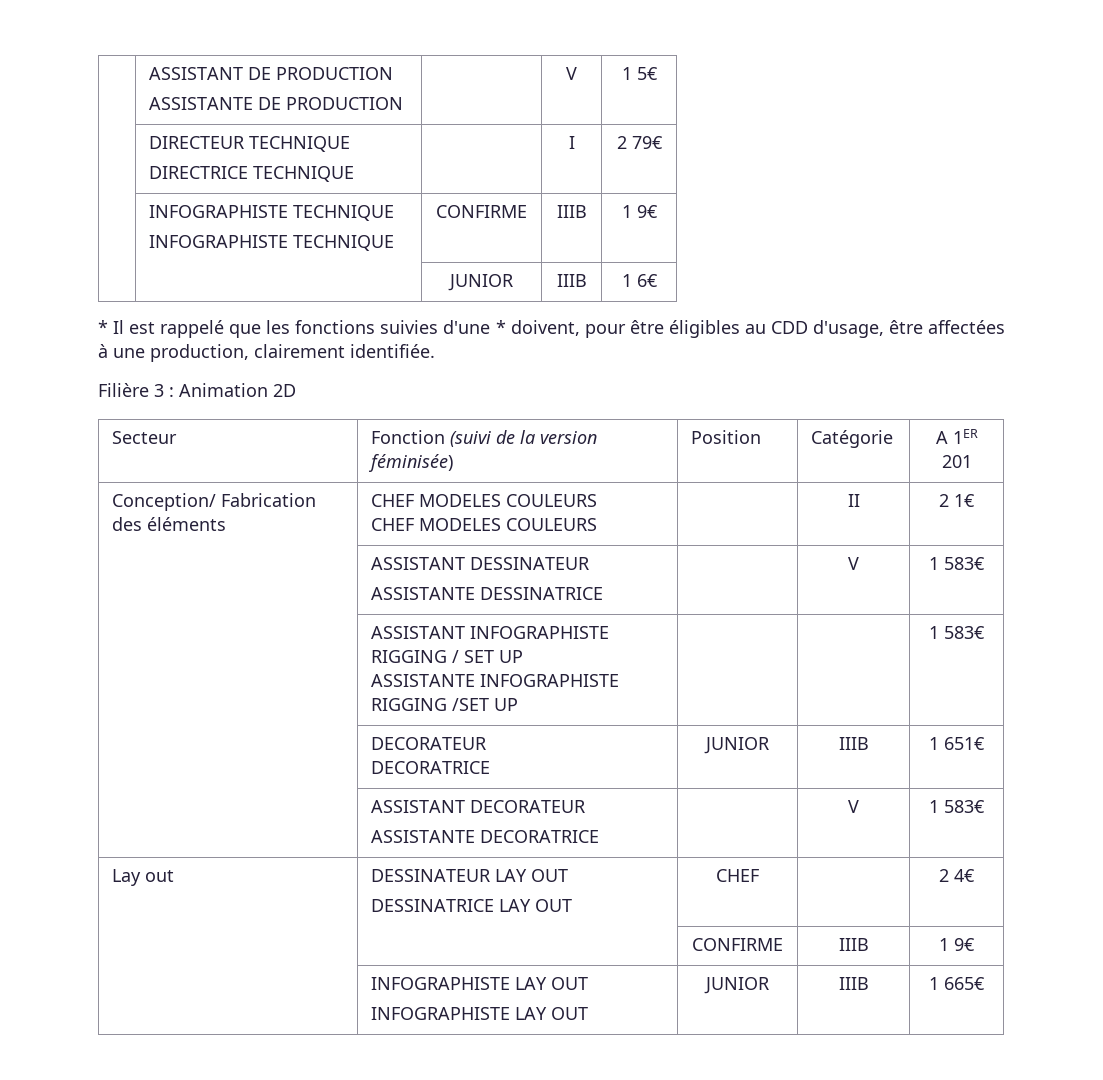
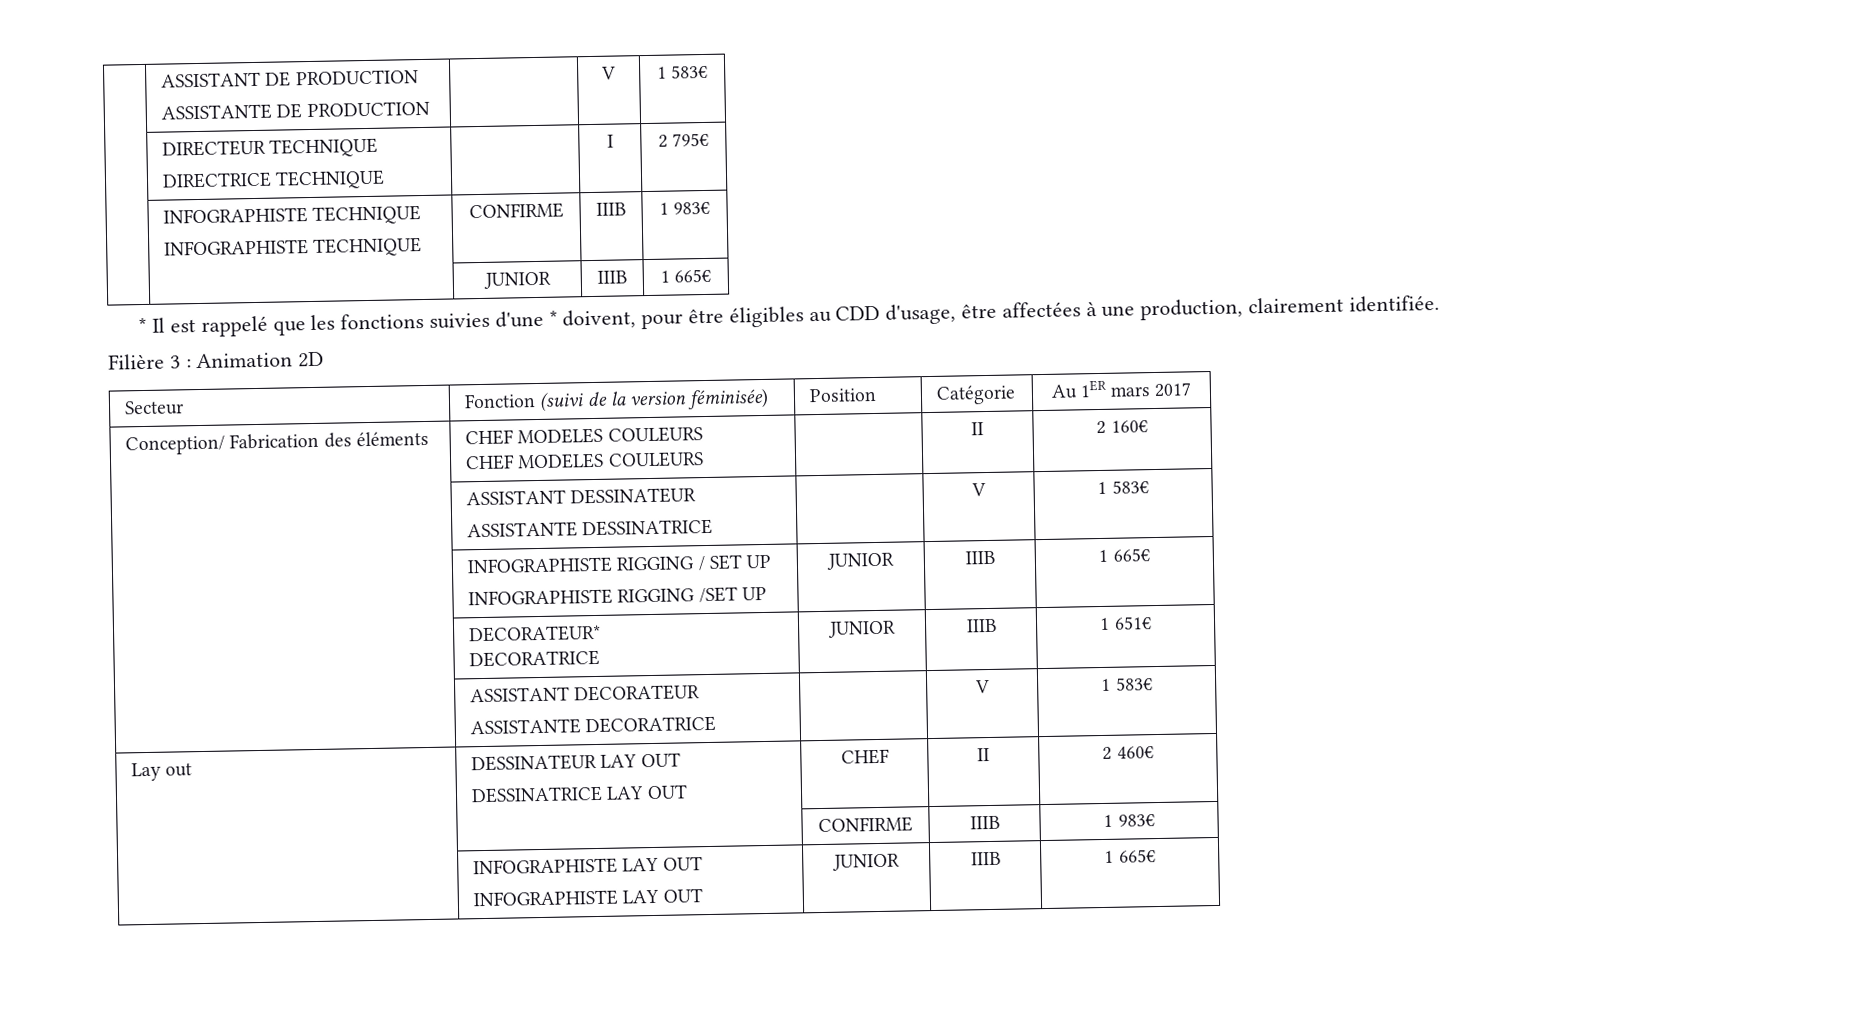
  | ASSISTANT DE PRODUCTION
- ASSISTANTE DE PRODUCTION | | V | 1 5€
+ ASSISTANTE DE PRODUCTION | | V | 1 583€
  | DIRECTEUR TECHNIQUE
- DIRECTRICE TECHNIQUE | | I | 2 79€
+ DIRECTRICE TECHNIQUE | | I | 2 795€
  | INFOGRAPHISTE TECHNIQUE
- INFOGRAPHISTE TECHNIQUE | CONFIRME | IIIB | 1 9€
- | | JUNIOR | IIIB | 1 6€
+ INFOGRAPHISTE TECHNIQUE | CONFIRME | IIIB | 1 983€
+ | | JUNIOR | IIIB | 1 665€
- Secteur | Fonction (suivi de la version féminisée) | Position | Catégorie | A 1ER 201
+ Secteur | Fonction (suivi de la version féminisée) | Position | Catégorie | Au 1ER mars 2017
  Conception/ Fabrication des éléments | CHEF MODELES COULEURS
- CHEF MODELES COULEURS | | II | 2 1€
+ CHEF MODELES COULEURS | | II | 2 160€
- | ASSISTANT INFOGRAPHISTE RIGGING / SET UP
- ASSISTANTE INFOGRAPHISTE RIGGING /SET UP | | | 1 583€
- | DECORATEUR
+ | INFOGRAPHISTE RIGGING / SET UP
+ INFOGRAPHISTE RIGGING /SET UP | JUNIOR | IIIB | 1 665€
+ | DECORATEUR*
  Lay out | DESSINATEUR LAY OUT
- DESSINATRICE LAY OUT | CHEF | | 2 4€
- | | CONFIRME | IIIB | 1 9€
+ DESSINATRICE LAY OUT | CHEF | II | 2 460€
+ | | CONFIRME | IIIB | 1 983€

